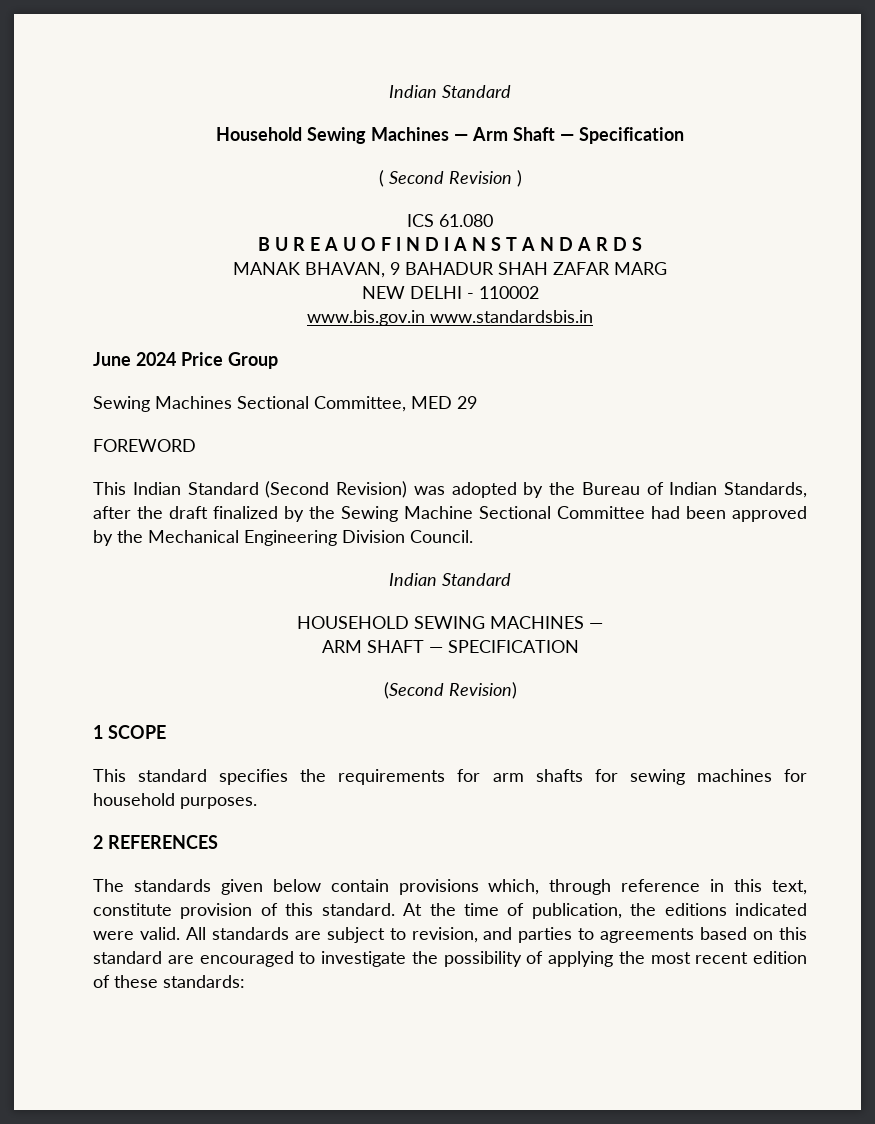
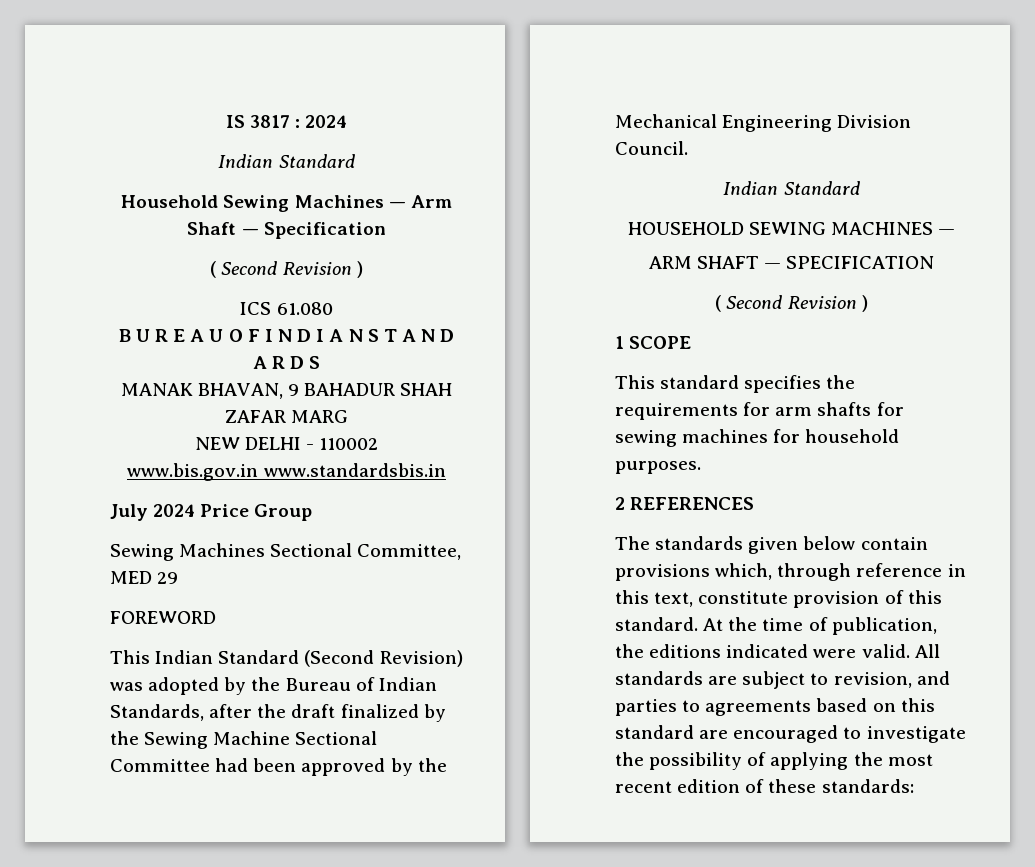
+ IS 3817 : 2024
- June 2024 Price Group
+ July 2024 Price Group
  ARM SHAFT — SPECIFICATION
- (Second Revision)
+ ( Second Revision )

